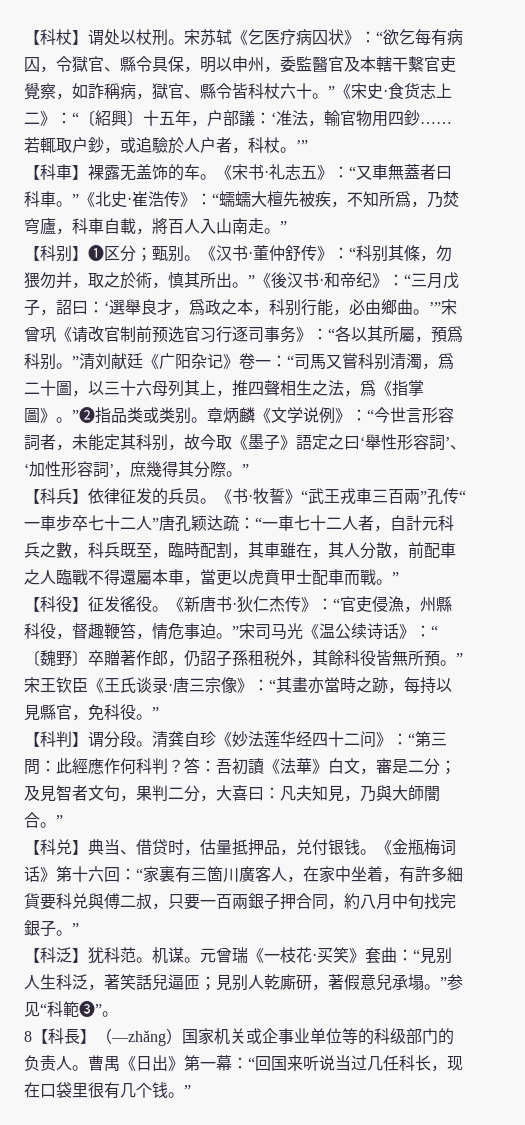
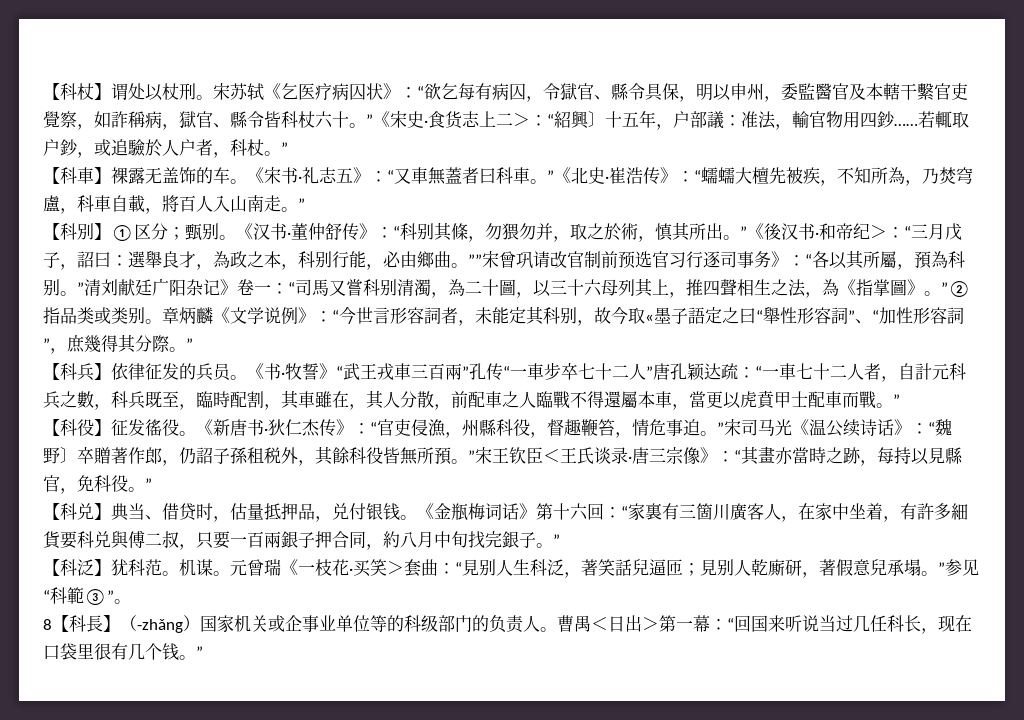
- 宋苏轼《乞医疗病囚状》：“欲乞每有病囚，令獄官、縣令具保，明以申州，委監醫官及本轄干繫官吏覺察，如詐稱病，獄官、縣令皆科杖六十。”《宋史·食货志上二》：“〔紹興〕十五年，户部議：‘准法，輸官物用四鈔……
+ 宋苏轼《乞医疗病囚状》：“欲乞每有病囚，令獄官、縣令具保，明以申州，委監醫官及本轄干繫官吏覺察，如詐稱病，獄官、縣令皆科杖六十。”《宋史·食货志上二＞：“紹興〕十五年，户部議：准法，輸官物用四鈔……
- 若輒取户鈔，或追驗於人户者，科杖。’”
+ 若輒取户鈔，或追驗於人户者，科杖。”
- 《宋书·礼志五》：“又車無蓋者曰科車。”《北史·崔浩传》：“蠕蠕大檀先被疾，不知所爲，乃焚穹廬，科車自載，將百人入山南走。”
+ 《宋书·礼志五》：“又車無蓋者曰科車。”《北史·崔浩传》：“蠕蠕大檀先被疾，不知所為，乃焚穹盧，科車自載，將百人入山南走。”
- 【科别】❶区分；甄别。
+ 【科別】①区分；甄别。
- “科别其條，勿猥勿并，取之於術，慎其所出。”《後汉书·和帝纪》：
+ “科别其條，勿猥勿并，取之於術，慎其所出。”《後汉书·和帝纪＞：
- ‘選舉良才，爲政之本，科别行能，必由鄉曲。’”宋曾巩《请改官制前预选官习行逐司事务》：
+ 選舉良才，為政之本，科别行能，必由鄉曲。””宋曾巩请改官制前预选官习行逐司事务》：
- “各以其所屬，預爲科别。”清刘献廷《广阳杂记》卷一：
+ “各以其所屬，預為科别。”清刘献廷广阳杂记》卷一：
- “司馬又嘗科别清濁，爲二十圖，以三十六母列其上，推四聲相生之法，爲《指掌圖》。”❷指品类或类别。
+ “司馬又嘗科别清濁，為二十圖，以三十六母列其上，推四聲相生之法，為《指掌圖》。”②指品类或类别。
- 章炳麟《文学说例》：“今世言形容詞者，未能定其科别，故今取《墨子》語定之曰‘舉性形容詞’、‘加性形容詞’，庶幾得其分際。”
+ 章炳麟《文学说例》：“今世言形容詞者，未能定其科别，故今取«墨子語定之曰“舉性形容詞”、“加性形容詞”，庶幾得其分際。”
- 《新唐书·狄仁杰传》：“官吏侵漁，州縣科役，督趣鞭笞，情危事迫。”宋司马光《温公续诗话》：“〔魏野〕卒贈著作郎，仍詔子孫租税外，其餘科役皆無所預。”宋王钦臣《王氏谈录·唐三宗像》：“其畫亦當時之跡，每持以見縣官，免科役。”
+ 《新唐书·狄仁杰传》：“官吏侵漁，州縣科役，督趣鞭笞，情危事迫。”宋司马光《温公续诗话》：“魏野〕卒贈著作郎，仍詔子孫租税外，其餘科役皆無所預。”宋王钦臣＜王氏谈录·唐三宗像》：“其畫亦當時之跡，每持以見縣官，免科役。”
- 【科判】谓分段。清龚自珍《妙法莲华经四十二问》：“第三問：此經應作何科判？答：吾初讀《法華》白文，審是二分；及見智者文句，果判二分，大喜曰：凡夫知見，乃與大師闇合。”
- 元曾瑞《一枝花·买笑》套曲：“見别人生科泛，著笑話兒逼匝；見别人乾廝研，著假意兒承塌。”参见“科範❸”。
+ 元曾瑞《一枝花·买笑＞套曲：“見别人生科泛，著笑話兒逼匝；見别人乾廝研，著假意兒承塌。”参见“科範③”。
- 8【科長】（—zhǎng）国家机关或企事业单位等的科级部门的负责人。
+ 8【科長】（-zhǎng）国家机关或企事业单位等的科级部门的负责人。
- 曹禺《日出》第一幕：“回国来听说当过几任科长，现在口袋里很有几个钱。”
+ 曹禺＜日出＞第一幕：“回国来听说当过几任科长，现在口袋里很有几个钱。”

